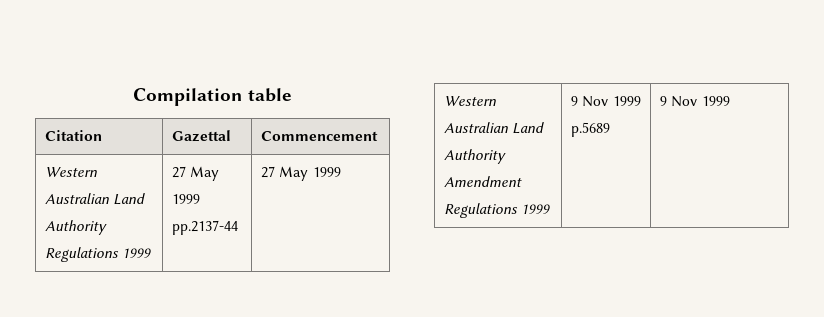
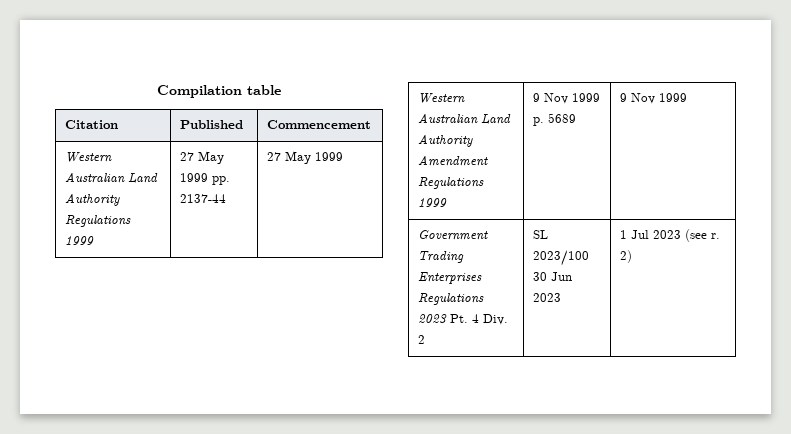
- Citation | Gazettal | Commencement
+ Citation | Published | Commencement
- Western Australian Land Authority Regulations 1999 | 27 May 1999 pp.2137-44 | 27 May 1999
+ Western Australian Land Authority Regulations 1999 | 27 May 1999 pp. 2137-44 | 27 May 1999
- Western Australian Land Authority Amendment Regulations 1999 | 9 Nov 1999 p.5689 | 9 Nov 1999
+ Western Australian Land Authority Amendment Regulations 1999 | 9 Nov 1999 p. 5689 | 9 Nov 1999
+ Government Trading Enterprises Regulations 2023 Pt. 4 Div. 2 | SL 2023/100 30 Jun 2023 | 1 Jul 2023 (see r. 2)

